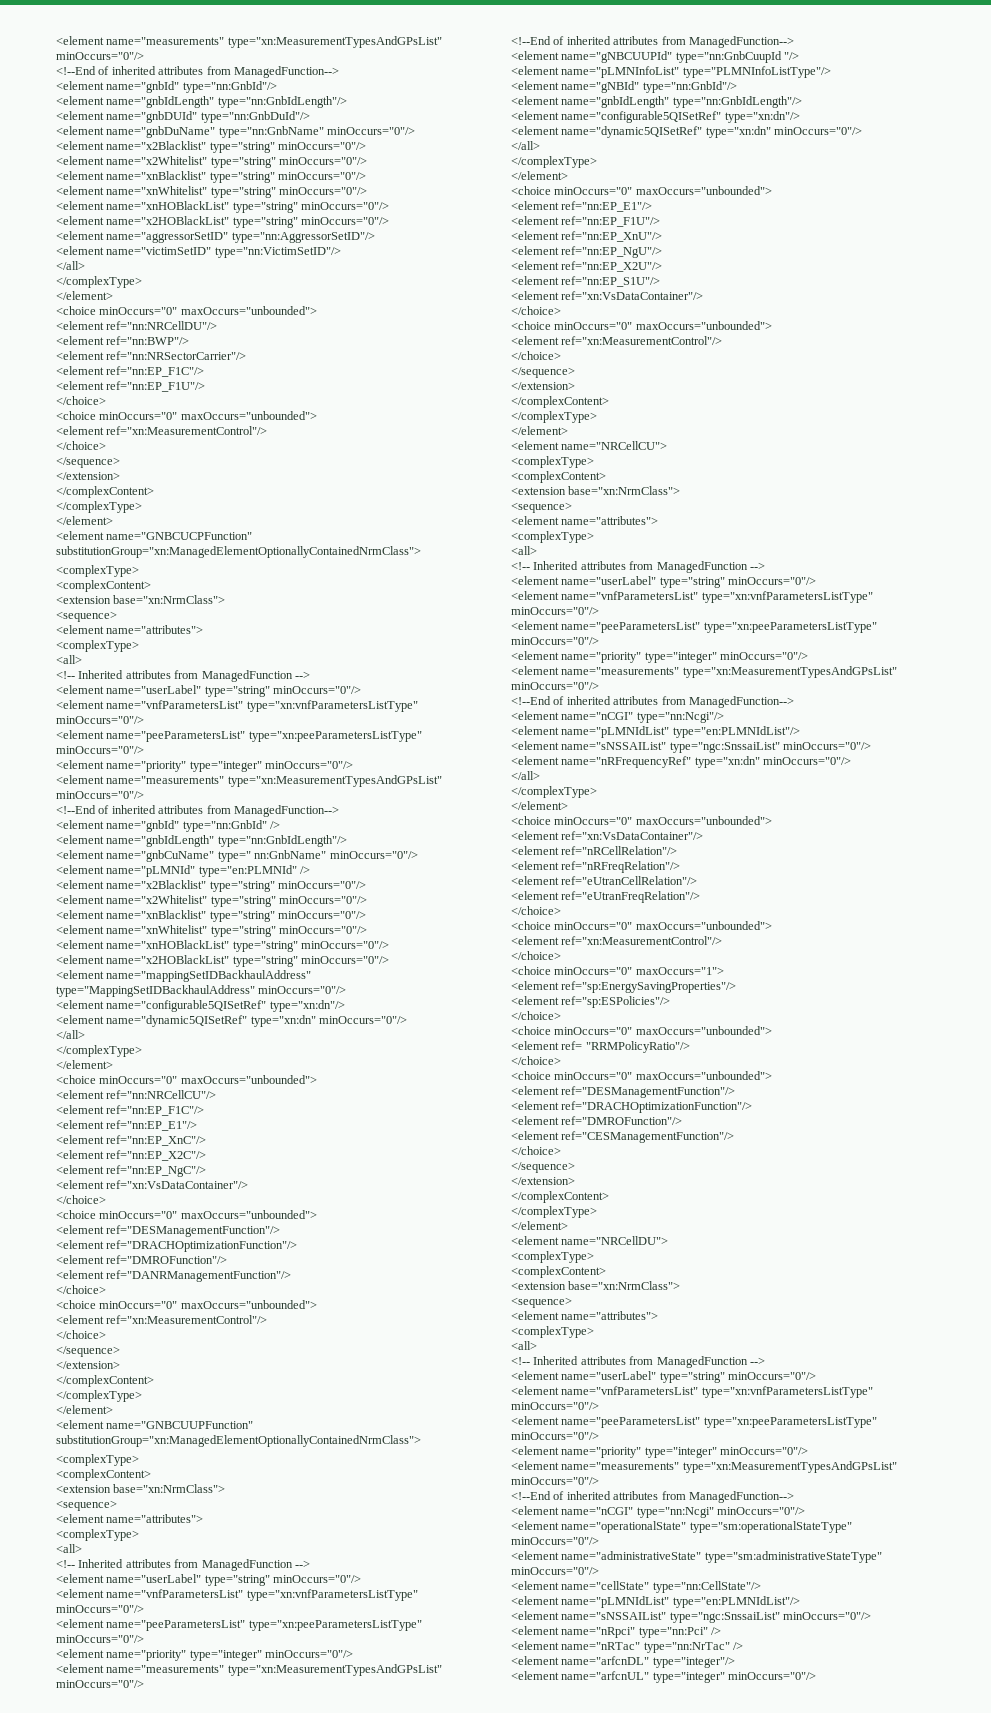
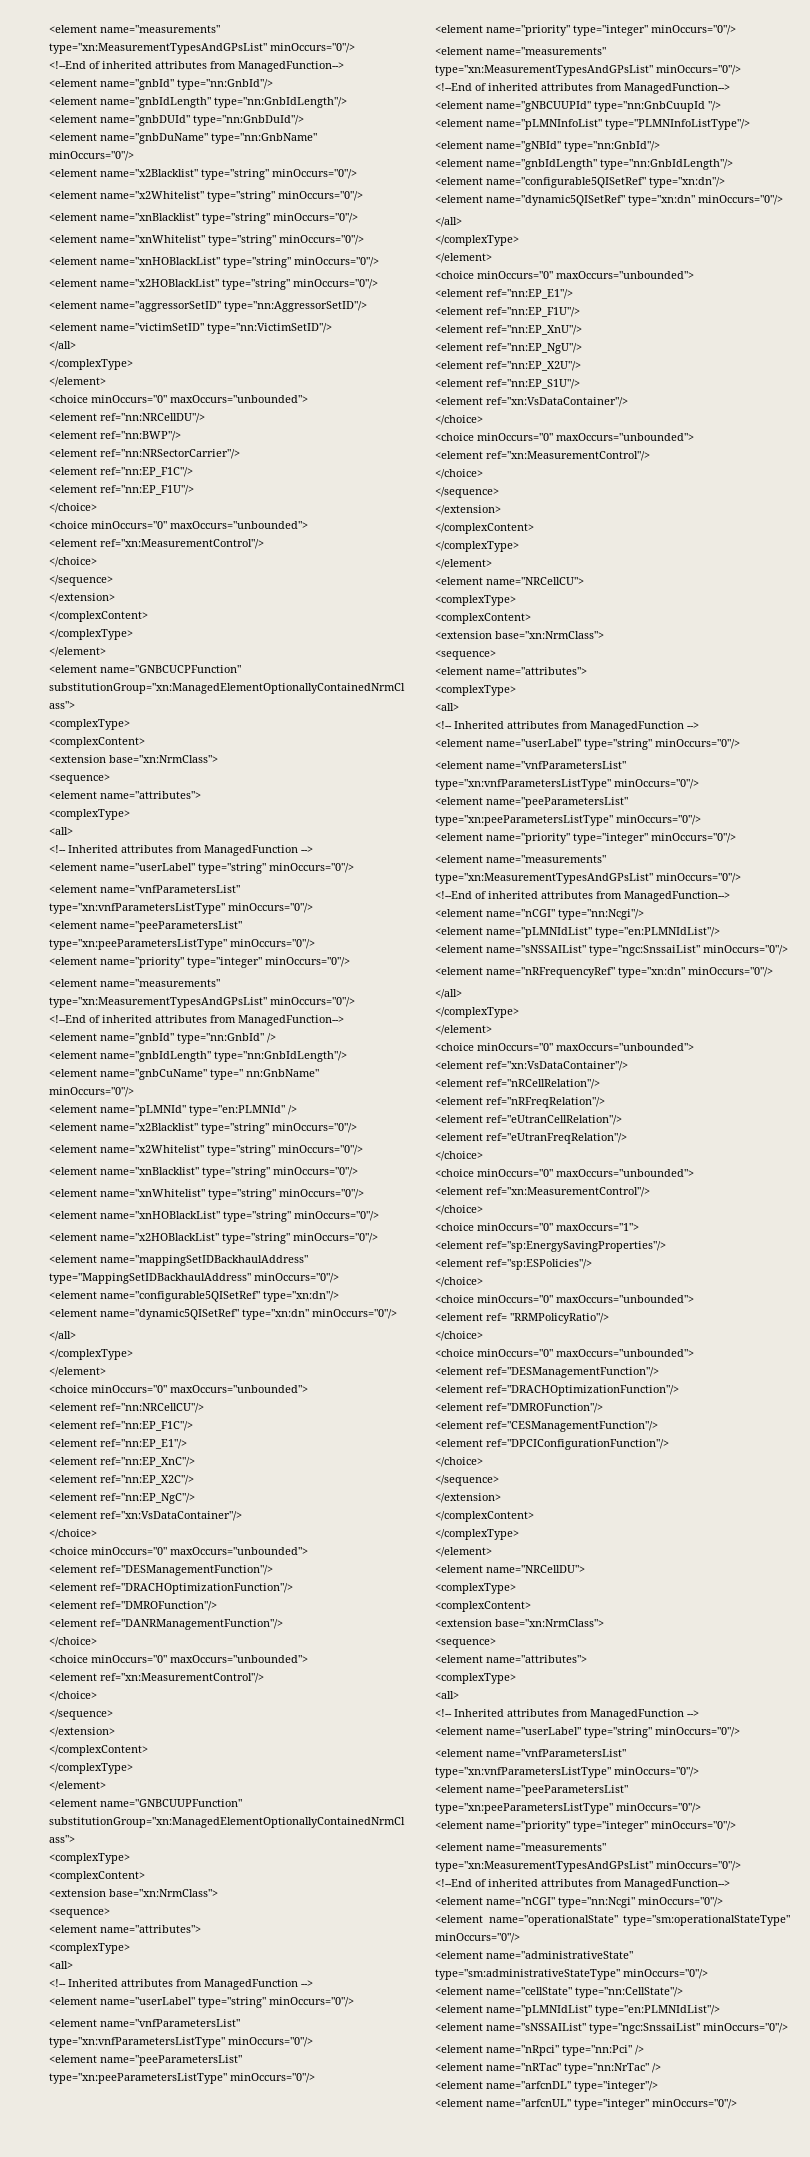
+ <element ref="DPCIConfigurationFunction"/>

